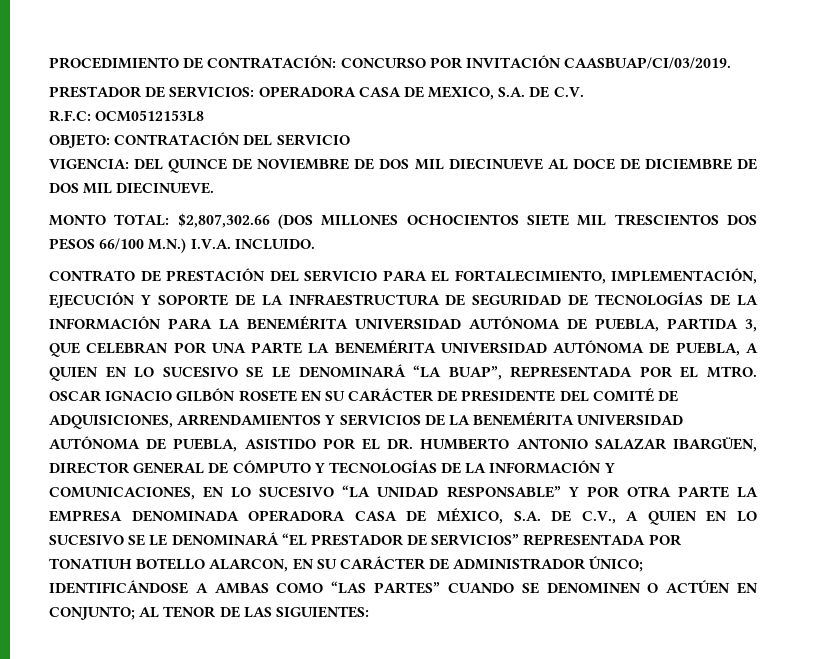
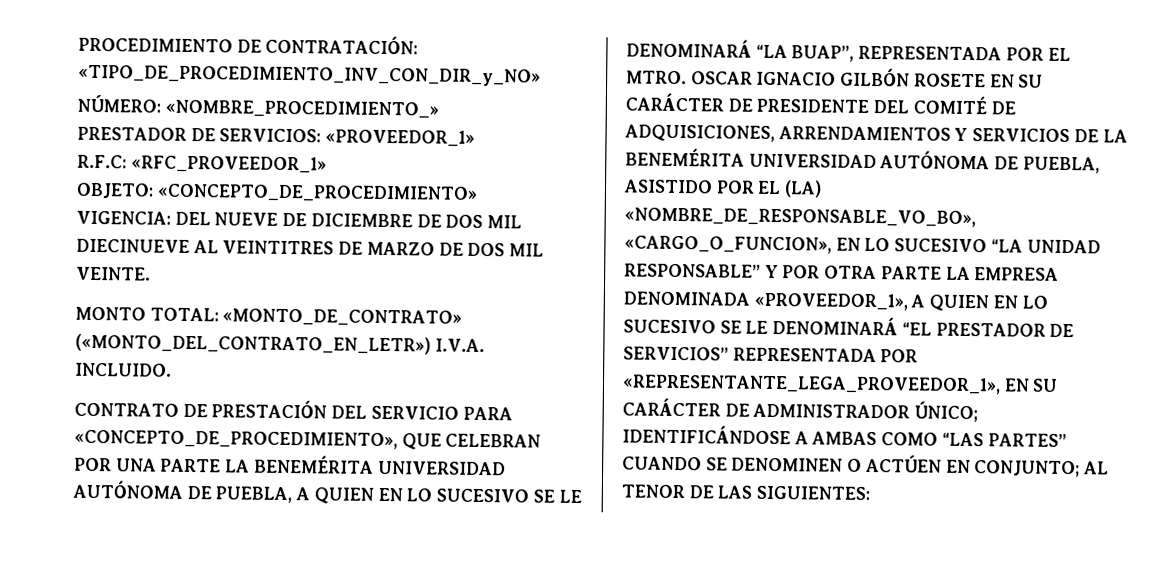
- PROCEDIMIENTO DE CONTRATACIÓN: CONCURSO POR INVITACIÓN CAASBUAP/CI/03/2019.
+ PROCEDIMIENTO DE CONTRATACIÓN: «TIPO_DE_PROCEDIMIENTO_INV_CON_DIR_y_NO»
+ NÚMERO: «NOMBRE_PROCEDIMIENTO_»
- PRESTADOR DE SERVICIOS: OPERADORA CASA DE MEXICO, S.A. DE C.V.
+ PRESTADOR DE SERVICIOS: «PROVEEDOR_1»
- R.F.C: OCM0512153L8
+ R.F.C: «RFC_PROVEEDOR_1»
- OBJETO: CONTRATACIÓN DEL SERVICIO
+ OBJETO: «CONCEPTO_DE_PROCEDIMIENTO»
- VIGENCIA: DEL QUINCE DE NOVIEMBRE DE DOS MIL DIECINUEVE AL DOCE DE DICIEMBRE DE DOS MIL DIECINUEVE.
+ VIGENCIA: DEL NUEVE DE DICIEMBRE DE DOS MIL DIECINUEVE AL VEINTITRES DE MARZO DE DOS MIL VEINTE.
- MONTO TOTAL: $2,807,302.66 (DOS MILLONES OCHOCIENTOS SIETE MIL TRESCIENTOS DOS PESOS 66/100 M.N.) I.V.A. INCLUIDO.
+ MONTO TOTAL: «MONTO_DE_CONTRATO» («MONTO_DEL_CONTRATO_EN_LETR») I.V.A. INCLUIDO.
- CONTRATO DE PRESTACIÓN DEL SERVICIO PARA EL FORTALECIMIENTO, IMPLEMENTACIÓN, EJECUCIÓN Y SOPORTE DE LA INFRAESTRUCTURA DE SEGURIDAD DE TECNOLOGÍAS DE LA INFORMACIÓN PARA LA BENEMÉRITA UNIVERSIDAD AUTÓNOMA DE PUEBLA, PARTIDA 3, QUE CELEBRAN POR UNA PARTE LA BENEMÉRITA UNIVERSIDAD AUTÓNOMA DE PUEBLA, A QUIEN EN LO SUCESIVO SE LE DENOMINARÁ “LA BUAP”, REPRESENTADA POR EL MTRO.
+ CONTRATO DE PRESTACIÓN DEL SERVICIO PARA «CONCEPTO_DE_PROCEDIMIENTO», QUE CELEBRAN POR UNA PARTE LA BENEMÉRITA UNIVERSIDAD AUTÓNOMA DE PUEBLA, A QUIEN EN LO SUCESIVO SE LE DENOMINARÁ “LA BUAP”, REPRESENTADA POR EL MTRO.
- OSCAR IGNACIO GILBÓN ROSETE EN SU CARÁCTER DE PRESIDENTE DEL COMITÉ DE ADQUISICIONES, ARRENDAMIENTOS Y SERVICIOS DE LA BENEMÉRITA UNIVERSIDAD AUTÓNOMA DE PUEBLA, ASISTIDO POR EL DR. HUMBERTO ANTONIO SALAZAR IBARGÜEN, DIRECTOR GENERAL DE CÓMPUTO Y TECNOLOGÍAS DE LA INFORMACIÓN Y COMUNICACIONES, EN LO SUCESIVO “LA UNIDAD RESPONSABLE” Y POR OTRA PARTE LA EMPRESA DENOMINADA OPERADORA CASA DE MÉXICO, S.A. DE C.V., A QUIEN EN LO SUCESIVO SE LE DENOMINARÁ “EL PRESTADOR DE SERVICIOS” REPRESENTADA POR TONATIUH BOTELLO ALARCON, EN SU CARÁCTER DE ADMINISTRADOR ÚNICO;
+ OSCAR IGNACIO GILBÓN ROSETE EN SU CARÁCTER DE PRESIDENTE DEL COMITÉ DE ADQUISICIONES, ARRENDAMIENTOS Y SERVICIOS DE LA BENEMÉRITA UNIVERSIDAD AUTÓNOMA DE PUEBLA, ASISTIDO POR EL (LA) «NOMBRE_DE_RESPONSABLE_VO_BO», «CARGO_O_FUNCION», EN LO SUCESIVO “LA UNIDAD RESPONSABLE” Y POR OTRA PARTE LA EMPRESA DENOMINADA «PROVEEDOR_1», A QUIEN EN LO SUCESIVO SE LE DENOMINARÁ “EL PRESTADOR DE SERVICIOS” REPRESENTADA POR «REPRESENTANTE_LEGA_PROVEEDOR_1», EN SU CARÁCTER DE ADMINISTRADOR ÚNICO;

